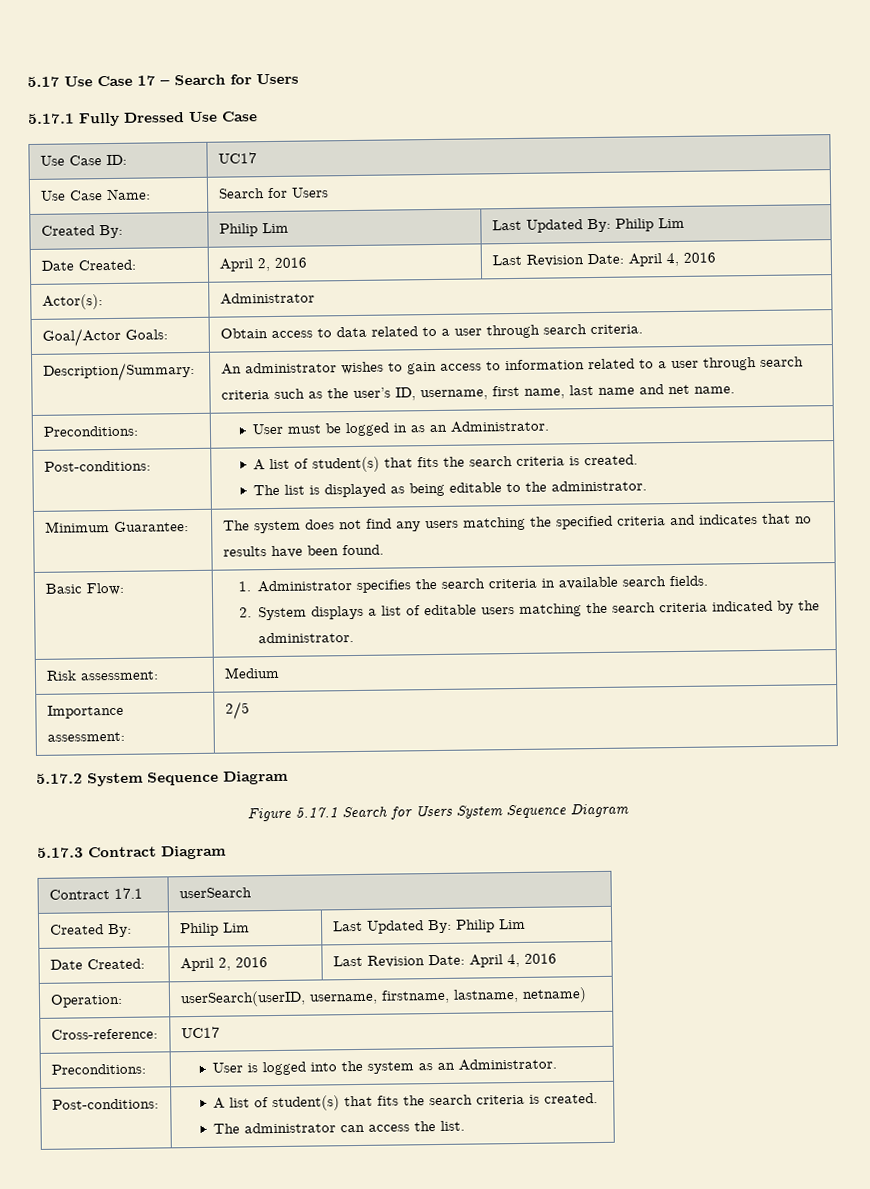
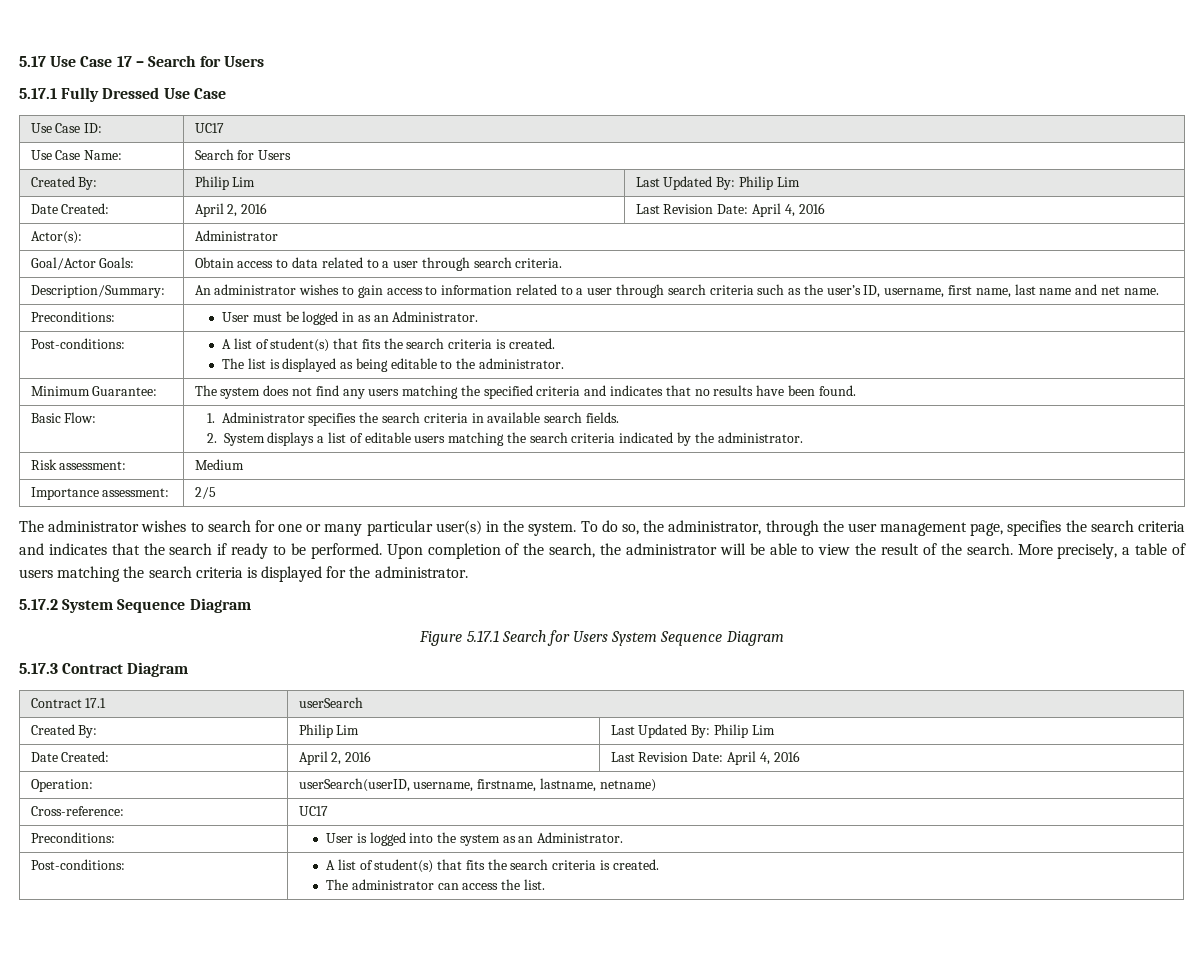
+ The administrator wishes to search for one or many particular user(s) in the system. To do so, the administrator, through the user management page, specifies the search criteria and indicates that the search if ready to be performed. Upon completion of the search, the administrator will be able to view the result of the search. More precisely, a table of users matching the search criteria is displayed for the administrator.

